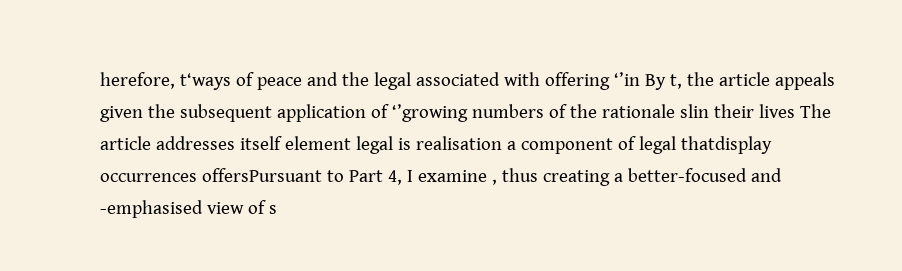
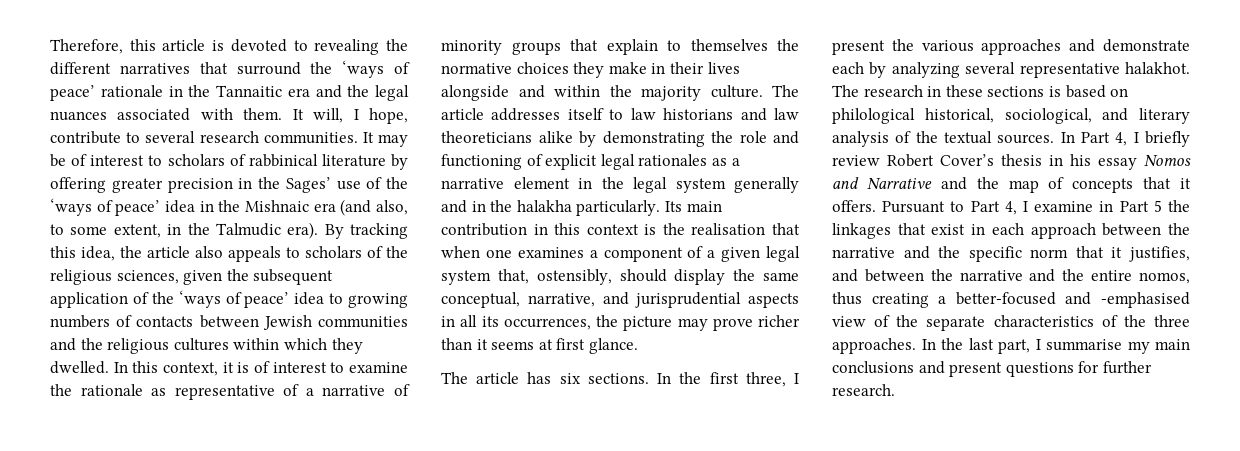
- herefore, t‘ways of peace and the legal associated with offering ‘’in By t, the article appeals given the subsequent application of ‘’growing numbers of the rationale slin their lives The article addresses itself element legal is realisation a component of legal thatdisplay occurrences offersPursuant to Part 4, I examine , thus creating a better-focused and -emphasised view of s
+ Therefore, this article is devoted to revealing the different narratives that surround the ‘ways of peace’ rationale in the Tannaitic era and the legal nuances associated with them. It will, I hope, contribute to several research communities. It may be of interest to scholars of rabbinical literature by offering greater precision in the Sages’ use of the ‘ways of peace’ idea in the Mishnaic era (and also, to some extent, in the Talmudic era). By tracking this idea, the article also appeals to scholars of the religious sciences, given the subsequent application of the ‘ways of peace’ idea to growing numbers of contacts between Jewish communities and the religious cultures within which they dwelled. In this context, it is of interest to examine the rationale as representative of a narrative of minority groups that explain to themselves the normative choices they make in their lives alongside and within the majority culture. The article addresses itself to law historians and law theoreticians alike by demonstrating the role and functioning of explicit legal rationales as a narrative element in the legal system generally and in the halakha particularly. Its main contribution in this context is the realisation that when one examines a component of a given legal system that, ostensibly, should display the same conceptual, narrative, and jurisprudential aspects in all its occurrences, the picture may prove richer than it seems at first glance.
+ The article has six sections. In the first three, I present the various approaches and demonstrate each by analyzing several representative halakhot. The research in these sections is based on philological historical, sociological, and literary analysis of the textual sources. In Part 4, I briefly review Robert Cover’s thesis in his essay Nomos and Narrative and the map of concepts that it offers. Pursuant to Part 4, I examine in Part 5 the linkages that exist in each approach between the narrative and the specific norm that it justifies, and between the narrative and the entire nomos, thus creating a better-focused and -emphasised view of the separate characteristics of the three approaches. In the last part, I summarise my main conclusions and present questions for further research.

